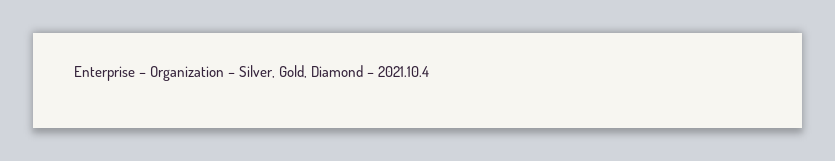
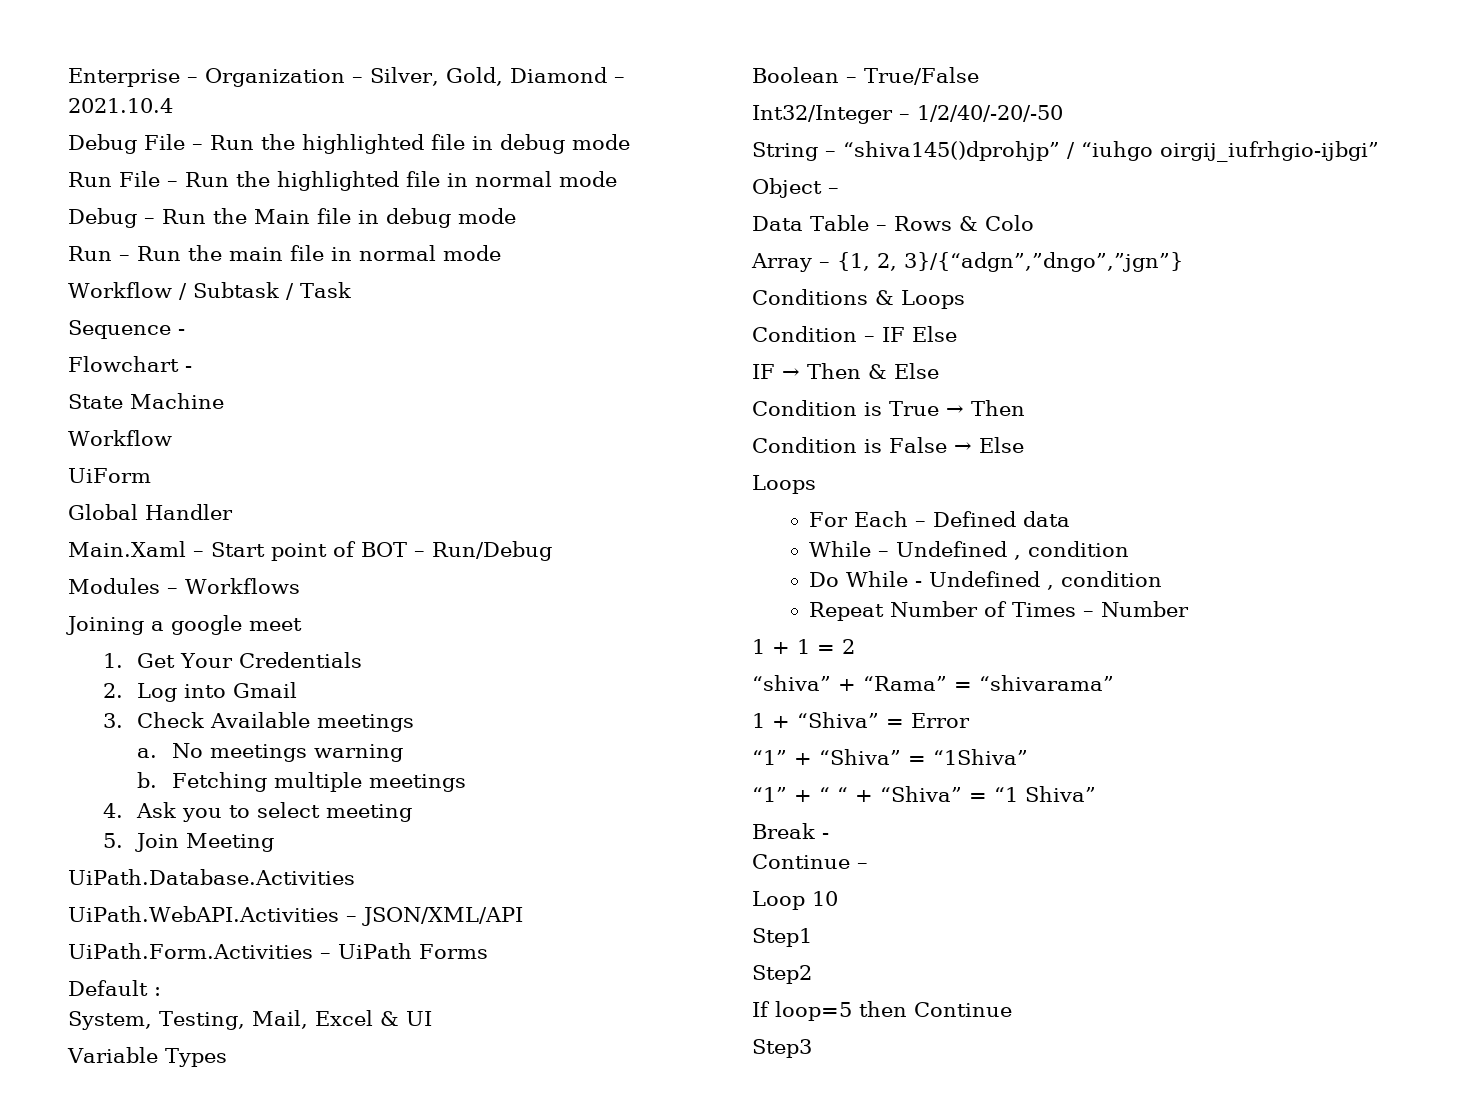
+ Debug File – Run the highlighted file in debug mode
+ Run File – Run the highlighted file in normal mode
+ Debug – Run the Main file in debug mode
+ Run – Run the main file in normal mode
+ Workflow / Subtask / Task
+ Sequence -
+ Flowchart -
+ State Machine
+ Workflow
+ UiForm
+ Global Handler
+ Main.Xaml – Start point of BOT – Run/Debug
+ Modules – Workflows
+ Joining a google meet
+ 1. Get Your Credentials
+ 2. Log into Gmail
+ 3. Check Available meetings
+ a. No meetings warning
+ b. Fetching multiple meetings
+ 4. Ask you to select meeting
+ 5. Join Meeting
+ UiPath.Database.Activities
+ UiPath.WebAPI.Activities – JSON/XML/API
+ UiPath.Form.Activities – UiPath Forms
+ Default :
+ System, Testing, Mail, Excel & UI
+ Variable Types
+ Boolean – True/False
+ Int32/Integer – 1/2/40/-20/-50
+ String – “shiva145()dprohjp” / “iuhgo oirgij_iufrhgio-ijbgi”
+ Object –
+ Data Table – Rows & Colo
+ Array – {1, 2, 3}/{“adgn”,”dngo”,”jgn”}
+ Conditions & Loops
+ Condition – IF Else
+ IF → Then & Else
+ Condition is True → Then
+ Condition is False → Else
+ Loops
+ For Each – Defined data
+ While – Undefined , condition
+ Do While - Undefined , condition
+ Repeat Number of Times – Number
+ 1 + 1 = 2
+ “shiva” + “Rama” = “shivarama”
+ 1 + “Shiva” = Error
+ “1” + “Shiva” = “1Shiva”
+ “1” + “ “ + “Shiva” = “1 Shiva”
+ Break -
+ Continue –
+ Loop 10
+ Step1
+ Step2
+ If loop=5 then Continue
+ Step3

